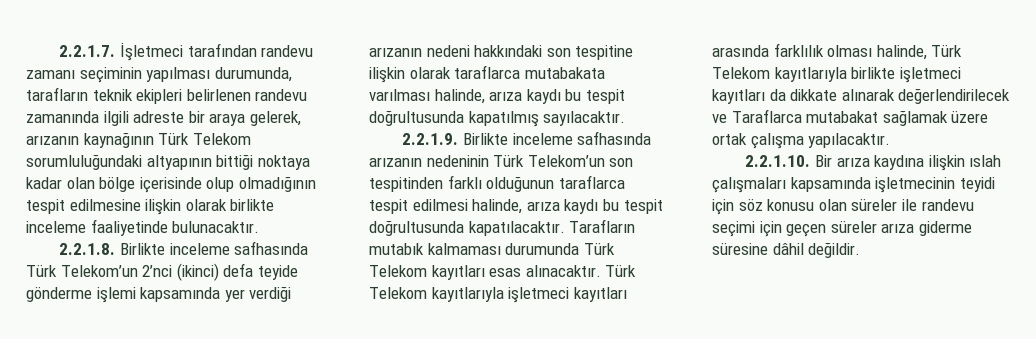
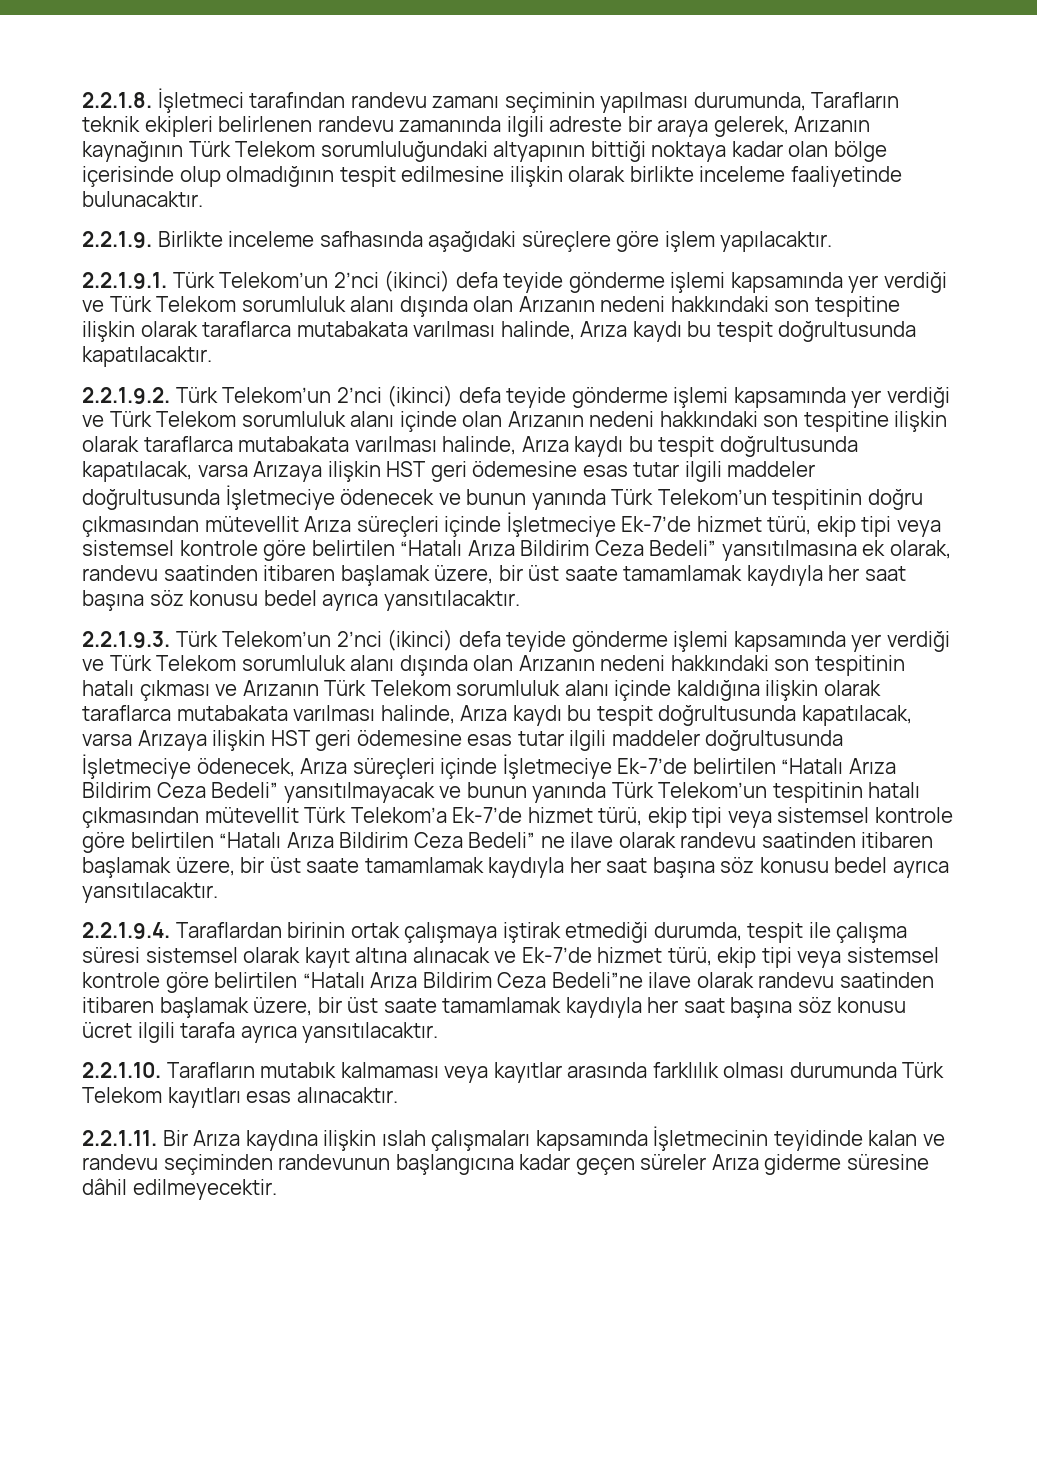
- 2.2.1.7. İşletmeci tarafından randevu zamanı seçiminin yapılması durumunda, tarafların teknik ekipleri belirlenen randevu zamanında ilgili adreste bir araya gelerek, arızanın kaynağının Türk Telekom sorumluluğundaki altyapının bittiği noktaya kadar olan bölge içerisinde olup olmadığının tespit edilmesine ilişkin olarak birlikte inceleme faaliyetinde bulunacaktır.
+ 2.2.1.8. İşletmeci tarafından randevu zamanı seçiminin yapılması durumunda, Tarafların teknik ekipleri belirlenen randevu zamanında ilgili adreste bir araya gelerek, Arızanın kaynağının Türk Telekom sorumluluğundaki altyapının bittiği noktaya kadar olan bölge içerisinde olup olmadığının tespit edilmesine ilişkin olarak birlikte inceleme faaliyetinde bulunacaktır.
- 2.2.1.8. Birlikte inceleme safhasında Türk Telekom’un 2’nci (ikinci) defa teyide gönderme işlemi kapsamında yer verdiği arızanın nedeni hakkındaki son tespitine ilişkin olarak taraflarca mutabakata varılması halinde, arıza kaydı bu tespit doğrultusunda kapatılmış sayılacaktır.
- 2.2.1.9. Birlikte inceleme safhasında arızanın nedeninin Türk Telekom’un son tespitinden farklı olduğunun taraflarca tespit edilmesi halinde, arıza kaydı bu tespit doğrultusunda kapatılacaktır. Tarafların mutabık kalmaması durumunda Türk Telekom kayıtları esas alınacaktır. Türk Telekom kayıtlarıyla işletmeci kayıtları arasında farklılık olması halinde, Türk Telekom kayıtlarıyla birlikte işletmeci kayıtları da dikkate alınarak değerlendirilecek ve Taraflarca mutabakat sağlamak üzere ortak çalışma yapılacaktır.
- 2.2.1.10. Bir arıza kaydına ilişkin ıslah çalışmaları kapsamında işletmecinin teyidi için söz konusu olan süreler ile randevu seçimi için geçen süreler arıza giderme süresine dâhil değildir.
+ 2.2.1.9. Birlikte inceleme safhasında aşağıdaki süreçlere göre işlem yapılacaktır.
+ 2.2.1.9.1. Türk Telekom’un 2’nci (ikinci) defa teyide gönderme işlemi kapsamında yer verdiği ve Türk Telekom sorumluluk alanı dışında olan Arızanın nedeni hakkındaki son tespitine ilişkin olarak taraflarca mutabakata varılması halinde, Arıza kaydı bu tespit doğrultusunda kapatılacaktır.
+ 2.2.1.9.2. Türk Telekom’un 2’nci (ikinci) defa teyide gönderme işlemi kapsamında yer verdiği ve Türk Telekom sorumluluk alanı içinde olan Arızanın nedeni hakkındaki son tespitine ilişkin olarak taraflarca mutabakata varılması halinde, Arıza kaydı bu tespit doğrultusunda kapatılacak, varsa Arızaya ilişkin HST geri ödemesine esas tutar ilgili maddeler doğrultusunda İşletmeciye ödenecek ve bunun yanında Türk Telekom’un tespitinin doğru çıkmasından mütevellit Arıza süreçleri içinde İşletmeciye Ek-7’de hizmet türü, ekip tipi veya sistemsel kontrole göre belirtilen “Hatalı Arıza Bildirim Ceza Bedeli” yansıtılmasına ek olarak, randevu saatinden itibaren başlamak üzere, bir üst saate tamamlamak kaydıyla her saat başına söz konusu bedel ayrıca yansıtılacaktır.
+ 2.2.1.9.3. Türk Telekom’un 2’nci (ikinci) defa teyide gönderme işlemi kapsamında yer verdiği ve Türk Telekom sorumluluk alanı dışında olan Arızanın nedeni hakkındaki son tespitinin hatalı çıkması ve Arızanın Türk Telekom sorumluluk alanı içinde kaldığına ilişkin olarak taraflarca mutabakata varılması halinde, Arıza kaydı bu tespit doğrultusunda kapatılacak, varsa Arızaya ilişkin HST geri ödemesine esas tutar ilgili maddeler doğrultusunda İşletmeciye ödenecek, Arıza süreçleri içinde İşletmeciye Ek-7’de belirtilen “Hatalı Arıza Bildirim Ceza Bedeli” yansıtılmayacak ve bunun yanında Türk Telekom’un tespitinin hatalı çıkmasından mütevellit Türk Telekom’a Ek-7’de hizmet türü, ekip tipi veya sistemsel kontrole göre belirtilen “Hatalı Arıza Bildirim Ceza Bedeli” ne ilave olarak randevu saatinden itibaren başlamak üzere, bir üst saate tamamlamak kaydıyla her saat başına söz konusu bedel ayrıca yansıtılacaktır.
+ 2.2.1.9.4. Taraflardan birinin ortak çalışmaya iştirak etmediği durumda, tespit ile çalışma süresi sistemsel olarak kayıt altına alınacak ve Ek-7’de hizmet türü, ekip tipi veya sistemsel kontrole göre belirtilen “Hatalı Arıza Bildirim Ceza Bedeli”ne ilave olarak randevu saatinden itibaren başlamak üzere, bir üst saate tamamlamak kaydıyla her saat başına söz konusu ücret ilgili tarafa ayrıca yansıtılacaktır.
+ 2.2.1.10. Tarafların mutabık kalmaması veya kayıtlar arasında farklılık olması durumunda Türk Telekom kayıtları esas alınacaktır.
+ 2.2.1.11. Bir Arıza kaydına ilişkin ıslah çalışmaları kapsamında İşletmecinin teyidinde kalan ve randevu seçiminden randevunun başlangıcına kadar geçen süreler Arıza giderme süresine dâhil edilmeyecektir.

